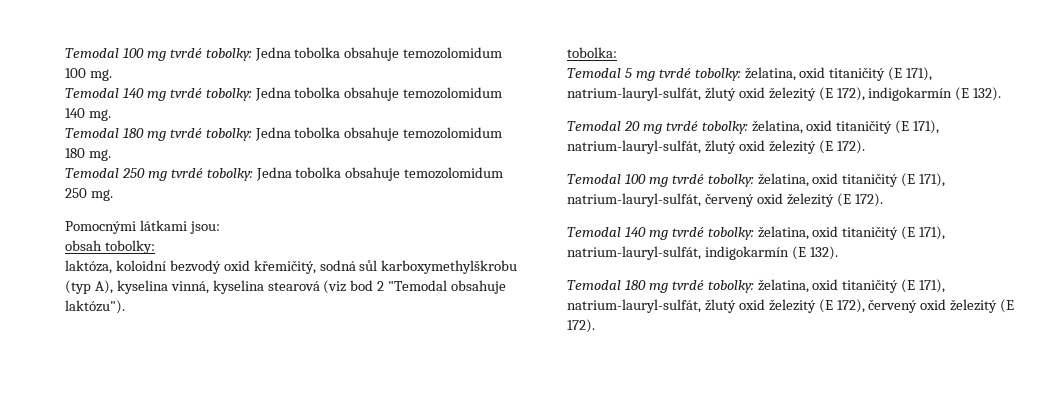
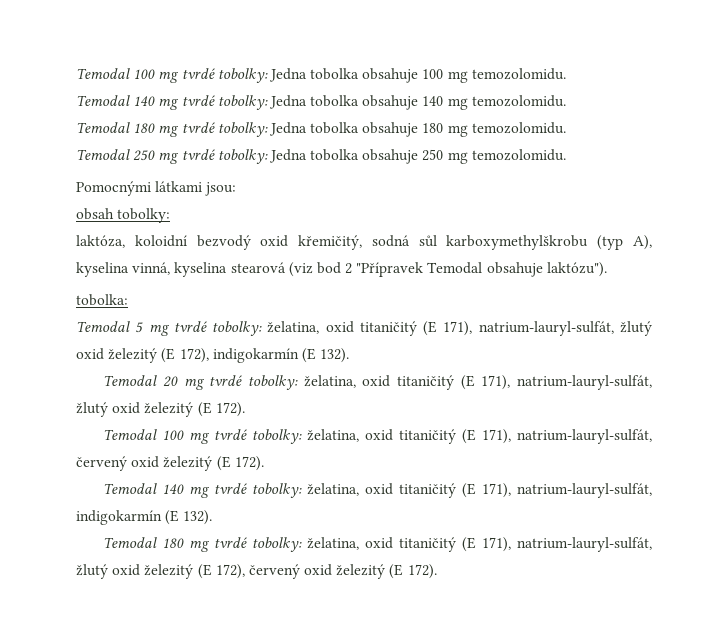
- Temodal 100 mg tvrdé tobolky: Jedna tobolka obsahuje temozolomidum 100 mg.
+ Temodal 100 mg tvrdé tobolky: Jedna tobolka obsahuje 100 mg temozolomidu.
- Temodal 140 mg tvrdé tobolky: Jedna tobolka obsahuje temozolomidum 140 mg.
+ Temodal 140 mg tvrdé tobolky: Jedna tobolka obsahuje 140 mg temozolomidu.
- Temodal 180 mg tvrdé tobolky: Jedna tobolka obsahuje temozolomidum 180 mg.
+ Temodal 180 mg tvrdé tobolky: Jedna tobolka obsahuje 180 mg temozolomidu.
- Temodal 250 mg tvrdé tobolky: Jedna tobolka obsahuje temozolomidum 250 mg.
+ Temodal 250 mg tvrdé tobolky: Jedna tobolka obsahuje 250 mg temozolomidu.
- laktóza, koloidní bezvodý oxid křemičitý, sodná sůl karboxymethylškrobu (typ A), kyselina vinná, kyselina stearová (viz bod 2 "Temodal obsahuje laktózu").
+ laktóza, koloidní bezvodý oxid křemičitý, sodná sůl karboxymethylškrobu (typ A), kyselina vinná, kyselina stearová (viz bod 2 "Přípravek Temodal obsahuje laktózu").

